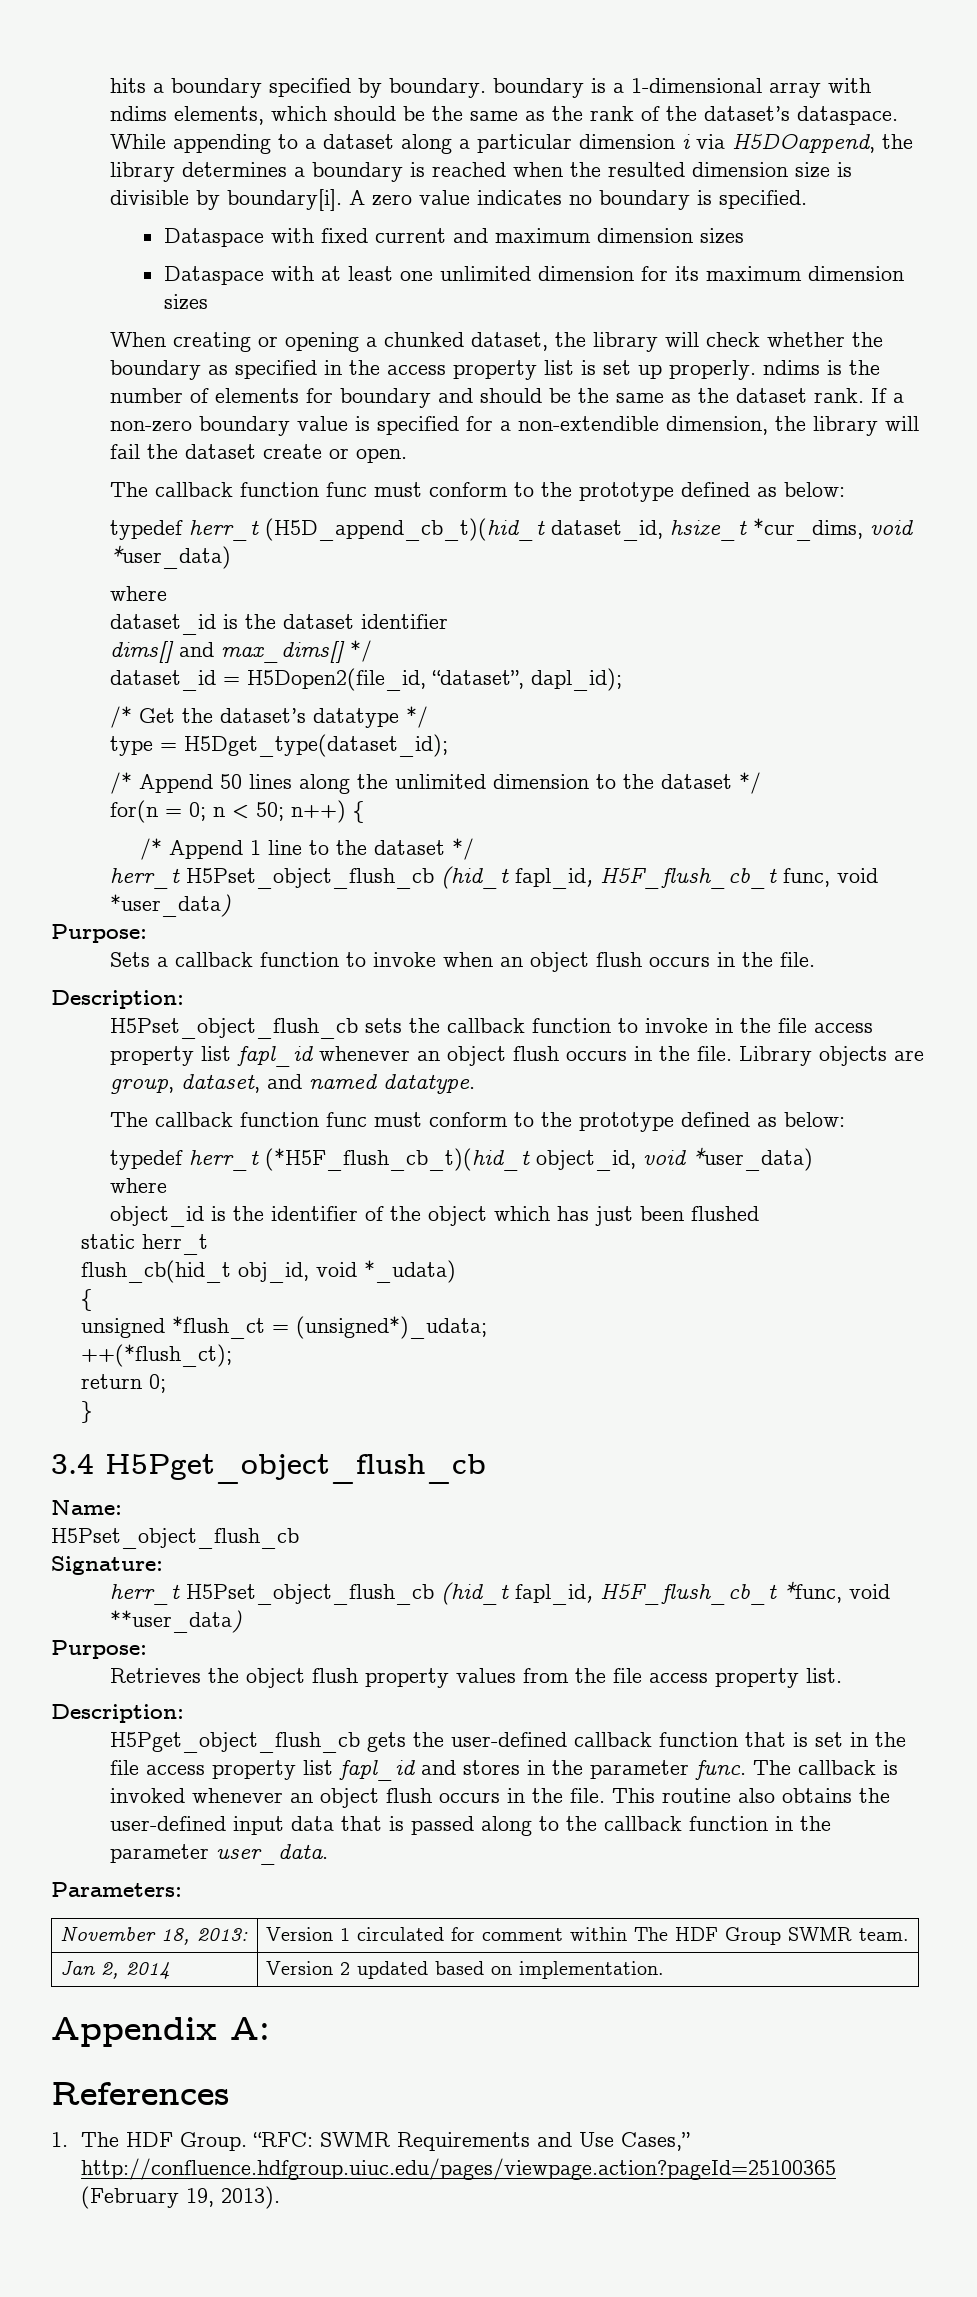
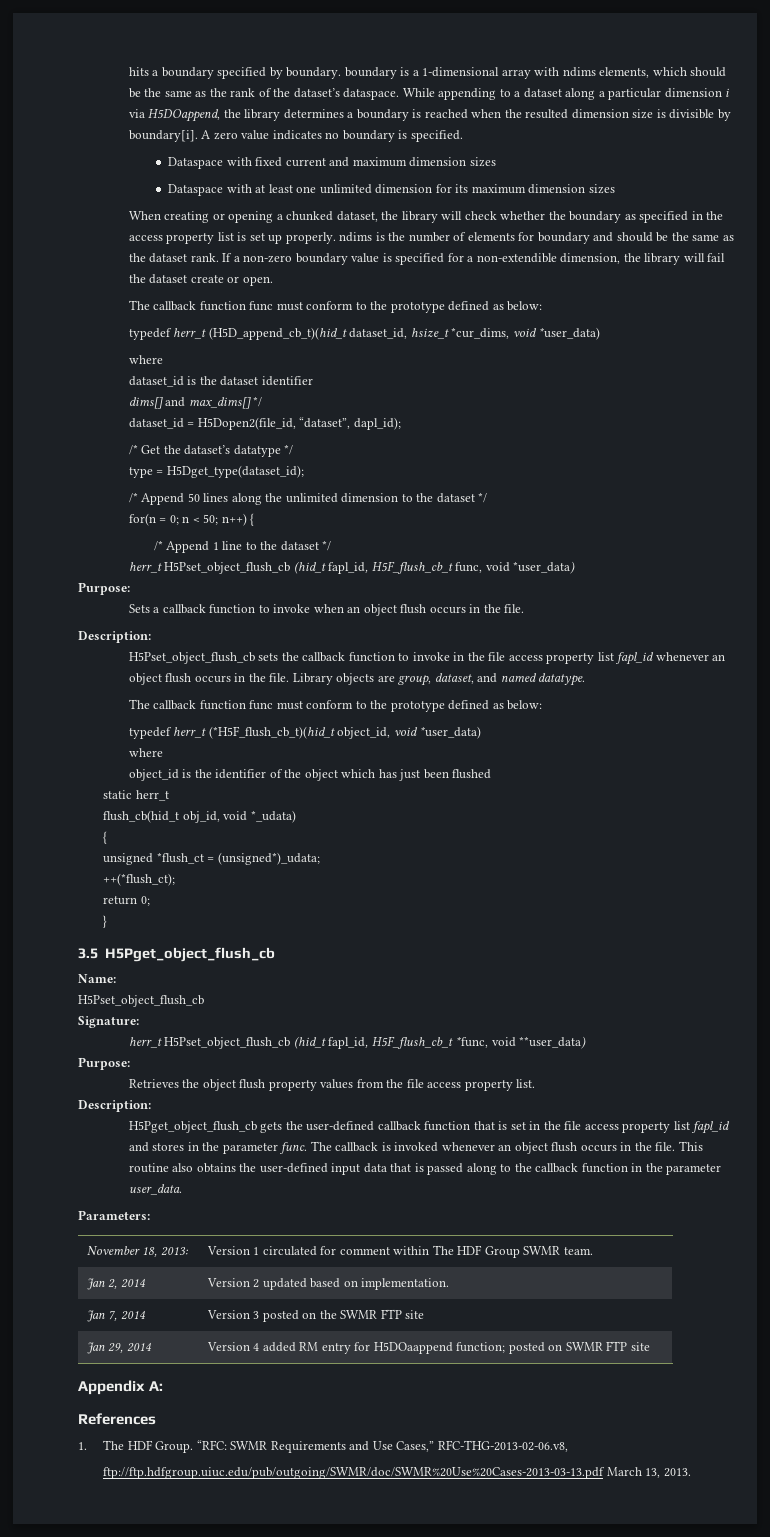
- 3.4 H5Pget_object_flush_cb
+ 3.5 H5Pget_object_flush_cb
+ Jan 7, 2014 | Version 3 posted on the SWMR FTP site
+ Jan 29, 2014 | Version 4 added RM entry for H5DOaappend function; posted on SWMR FTP site
- “RFC: SWMR Requirements and Use Cases,” http://confluence.hdfgroup.uiuc.edu/pages/viewpage.action?pageId=25100365 (February 19, 2013).
+ “RFC: SWMR Requirements and Use Cases,” RFC-THG-2013-02-06.v8,
+ ftp://ftp.hdfgroup.uiuc.edu/pub/outgoing/SWMR/doc/SWMR%20Use%20Cases-2013-03-13.pdf March 13, 2013.

